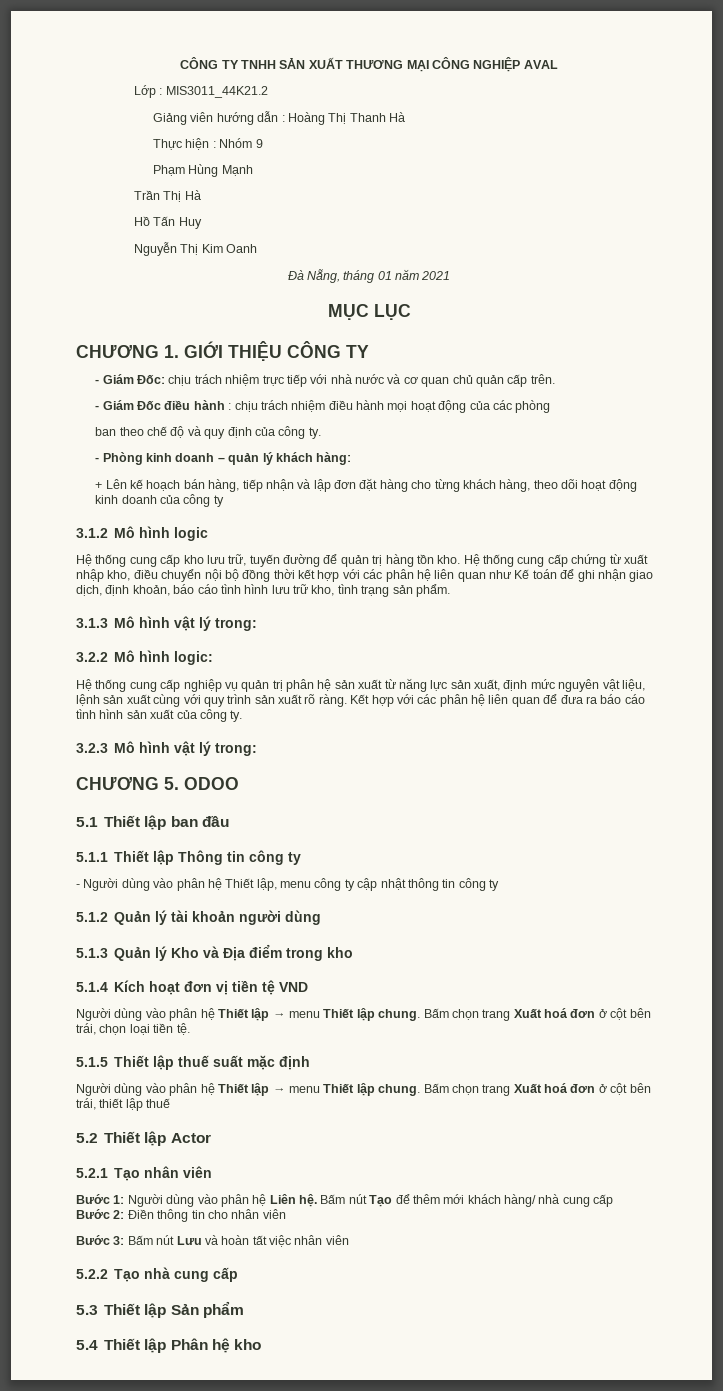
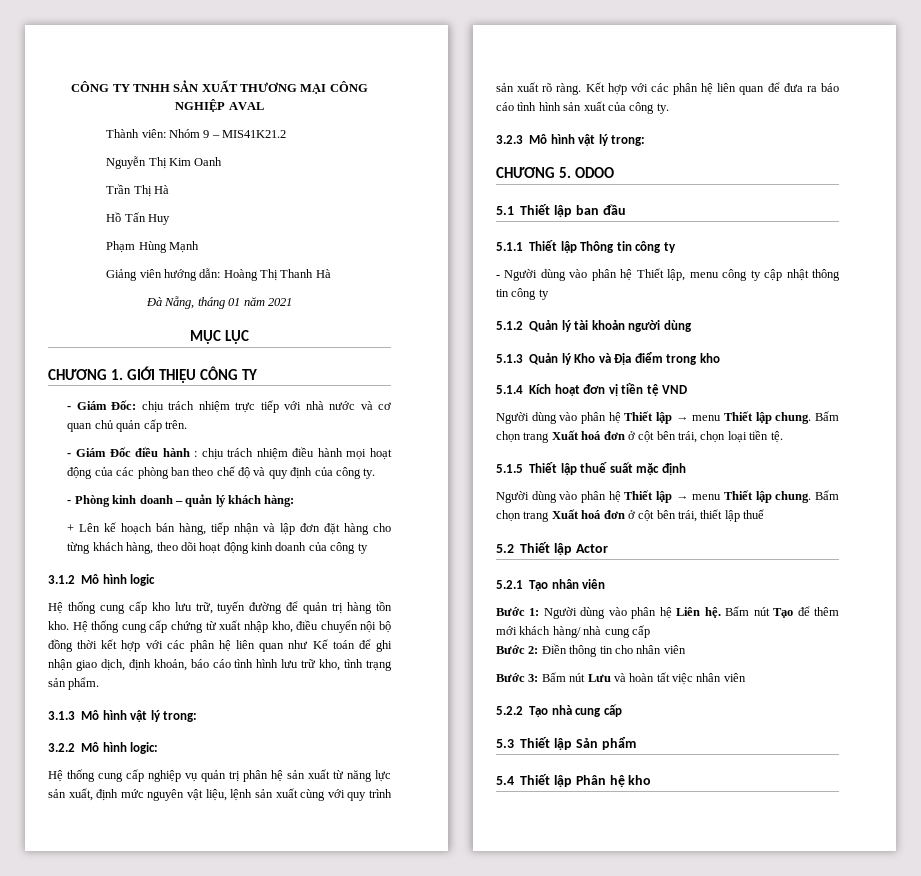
- Lớp : MIS3011_44K21.2
- Giảng viên hướng dẫn : Hoàng Thị Thanh Hà
- Thực hiện : Nhóm 9
- Phạm Hùng Mạnh
+ Thành viên: Nhóm 9 – MIS41K21.2
+ Nguyễn Thị Kim Oanh
- Nguyễn Thị Kim Oanh
+ Phạm Hùng Mạnh
+ Giảng viên hướng dẫn: Hoàng Thị Thanh Hà
- - Giám Đốc điều hành : chịu trách nhiệm điều hành mọi hoạt động của các phòng
- ban theo chế độ và quy định của công ty.
+ - Giám Đốc điều hành : chịu trách nhiệm điều hành mọi hoạt động của các phòng ban theo chế độ và quy định của công ty.

